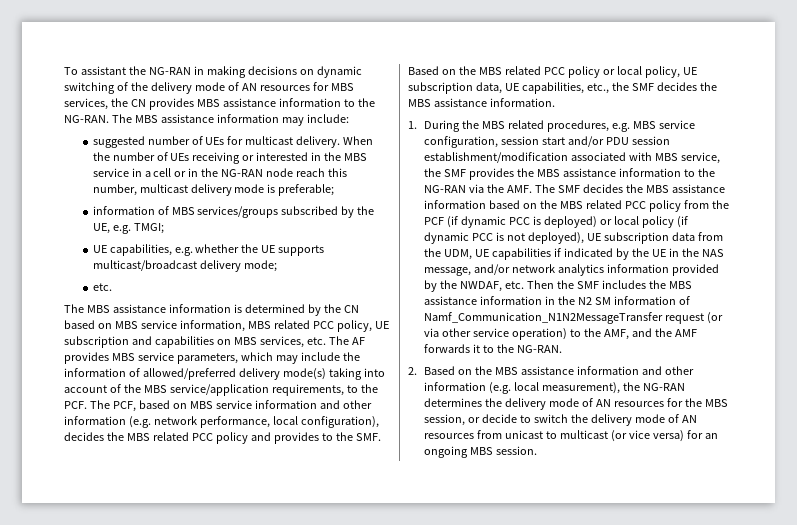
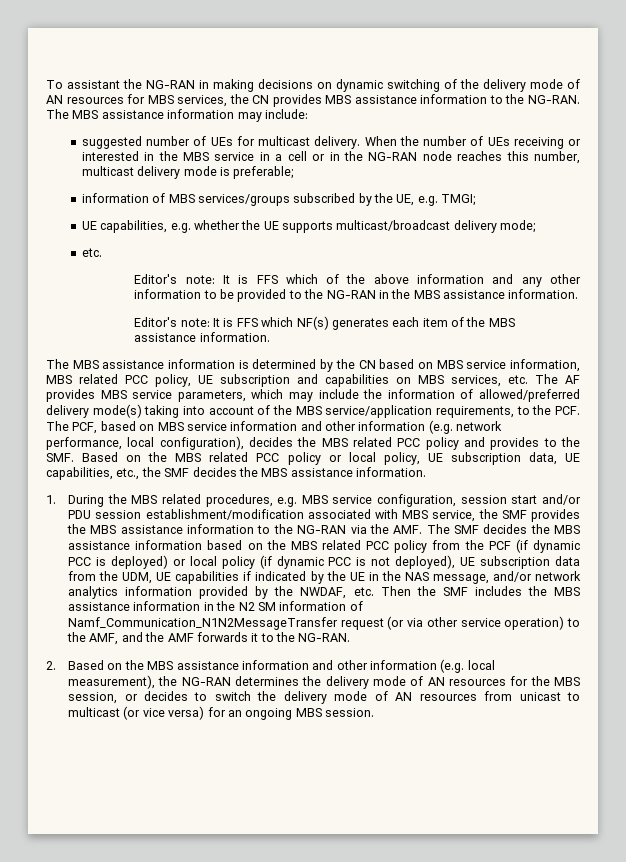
- When the number of UEs receiving or interested in the MBS service in a cell or in the NG-RAN node reach this number, multicast delivery mode is preferable;
+ When the number of UEs receiving or interested in the MBS service in a cell or in the NG-RAN node reaches this number, multicast delivery mode is preferable;
+ Editor's note: It is FFS which of the above information and any other information to be provided to the NG-RAN in the MBS assistance information.
+ Editor's note: It is FFS which NF(s) generates each item of the MBS assistance information.
- 2. Based on the MBS assistance information and other information (e.g. local measurement), the NG-RAN determines the delivery mode of AN resources for the MBS session, or decide to switch the delivery mode of AN resources from unicast to multicast (or vice versa) for an ongoing MBS session.
+ 2. Based on the MBS assistance information and other information (e.g. local measurement), the NG-RAN determines the delivery mode of AN resources for the MBS session, or decides to switch the delivery mode of AN resources from unicast to multicast (or vice versa) for an ongoing MBS session.

